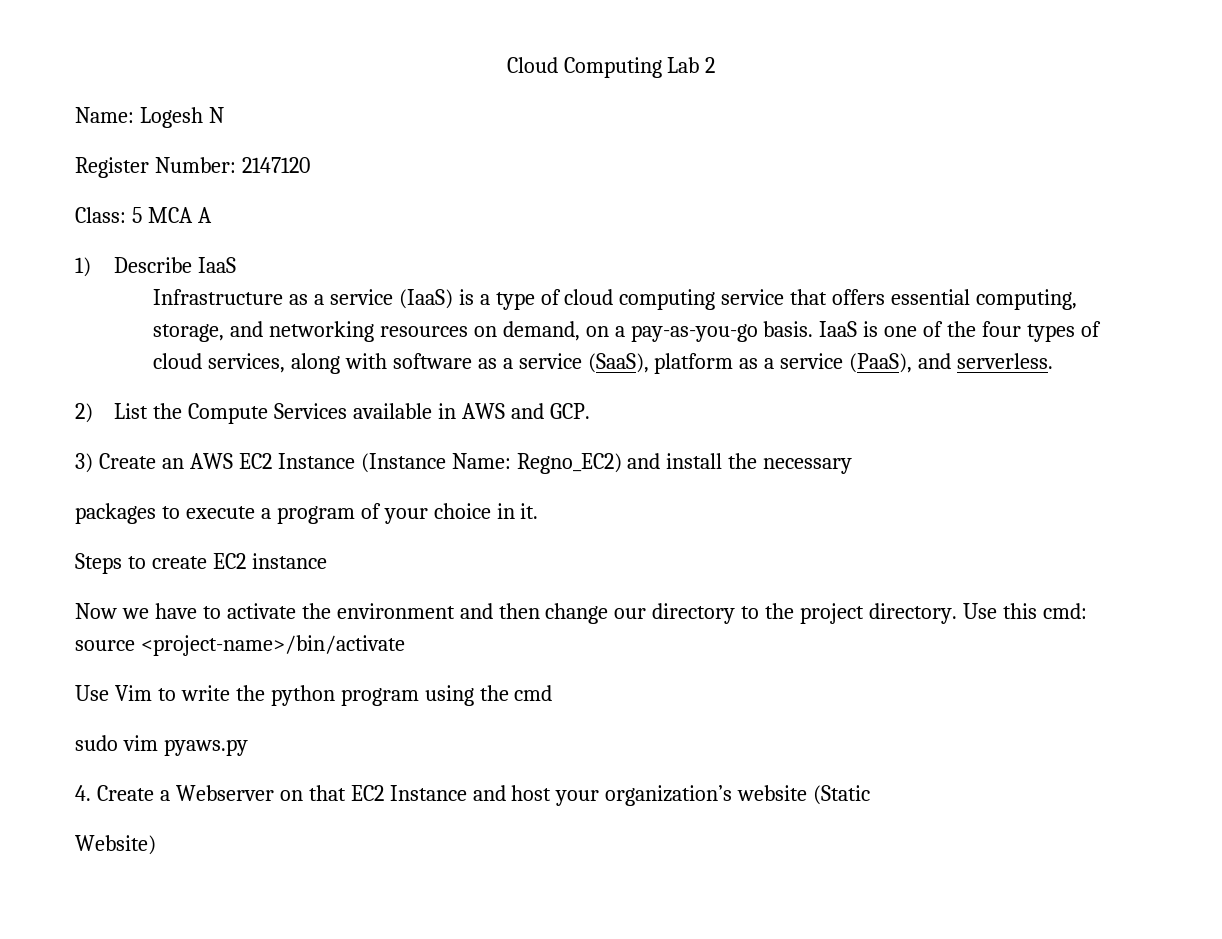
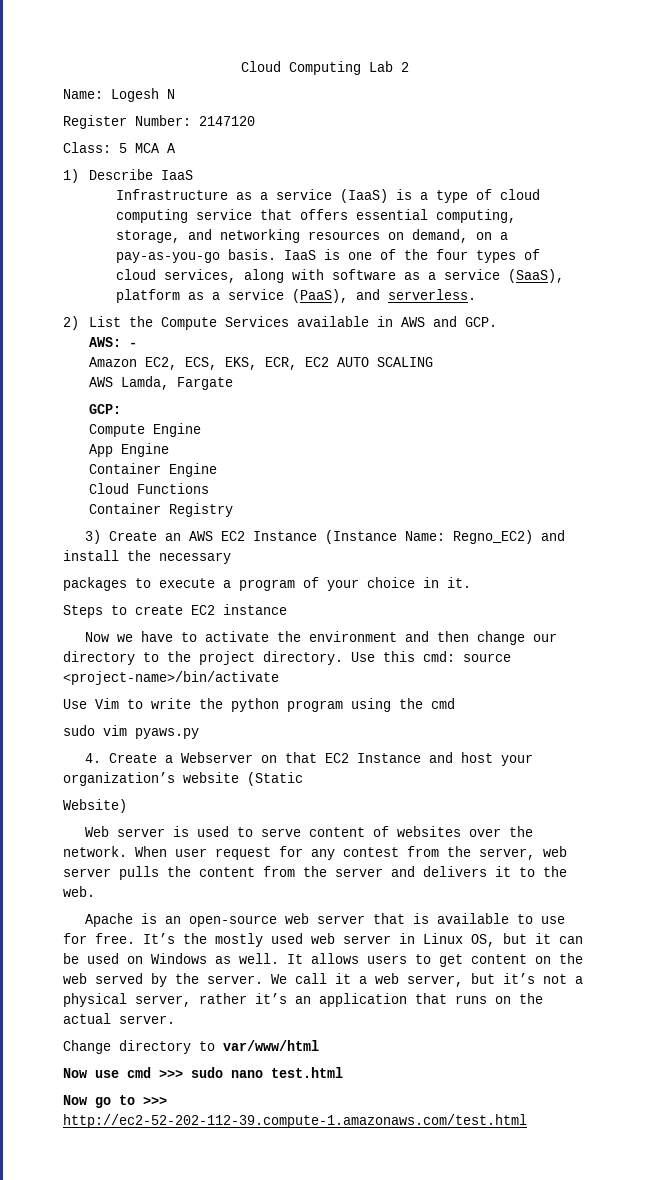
+ AWS: -
+ Amazon EC2, ECS, EKS, ECR, EC2 AUTO SCALING
+ AWS Lamda, Fargate
+ GCP:
+ Compute Engine
+ App Engine
+ Container Engine
+ Cloud Functions
+ Container Registry
+ Web server is used to serve content of websites over the network. When user request for any contest from the server, web server pulls the content from the server and delivers it to the web.
+ Apache is an open-source web server that is available to use for free. It’s the mostly used web server in Linux OS, but it can be used on Windows as well. It allows users to get content on the web served by the server. We call it a web server, but it’s not a physical server, rather it’s an application that runs on the actual server.
+ Change directory to var/www/html
+ Now use cmd >>> sudo nano test.html
+ Now go to >>> http://ec2-52-202-112-39.compute-1.amazonaws.com/test.html

